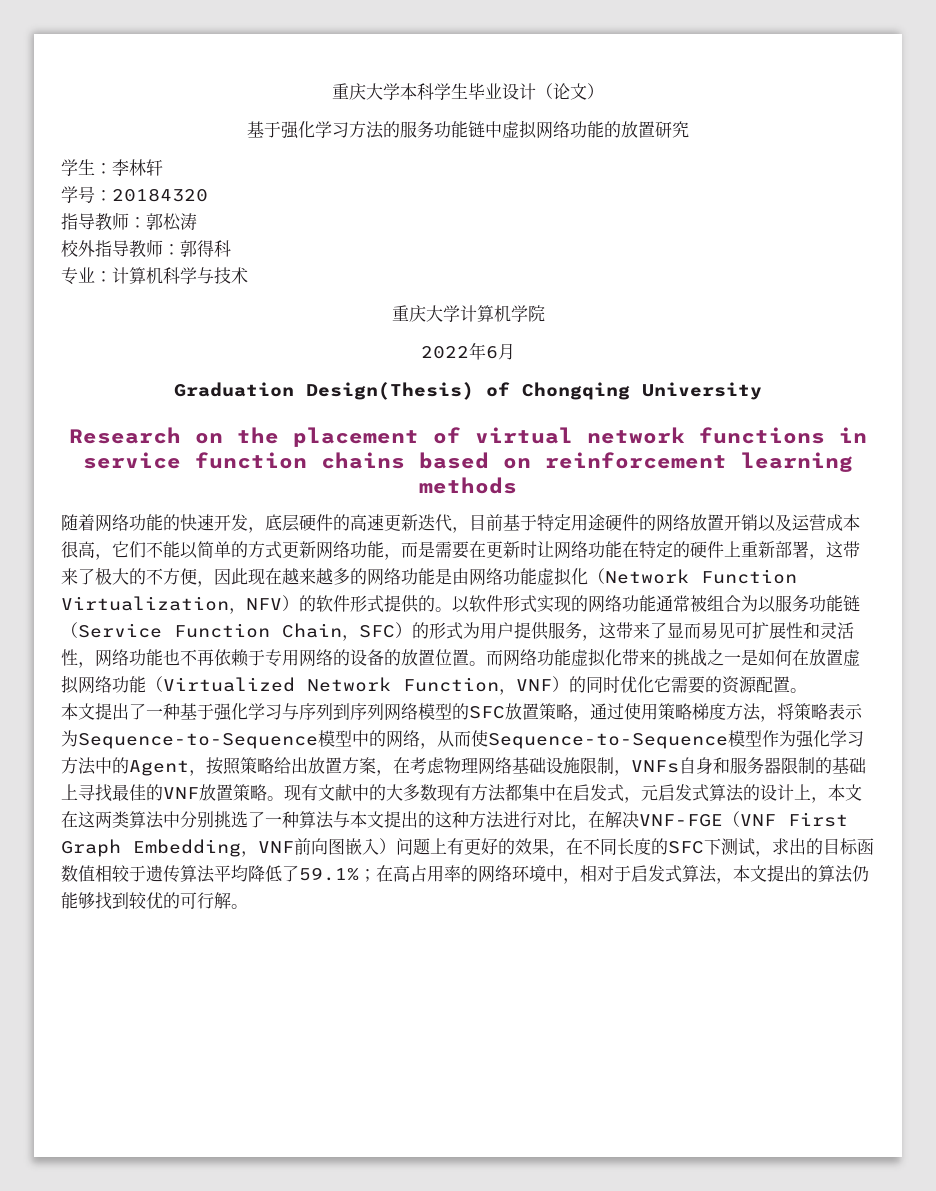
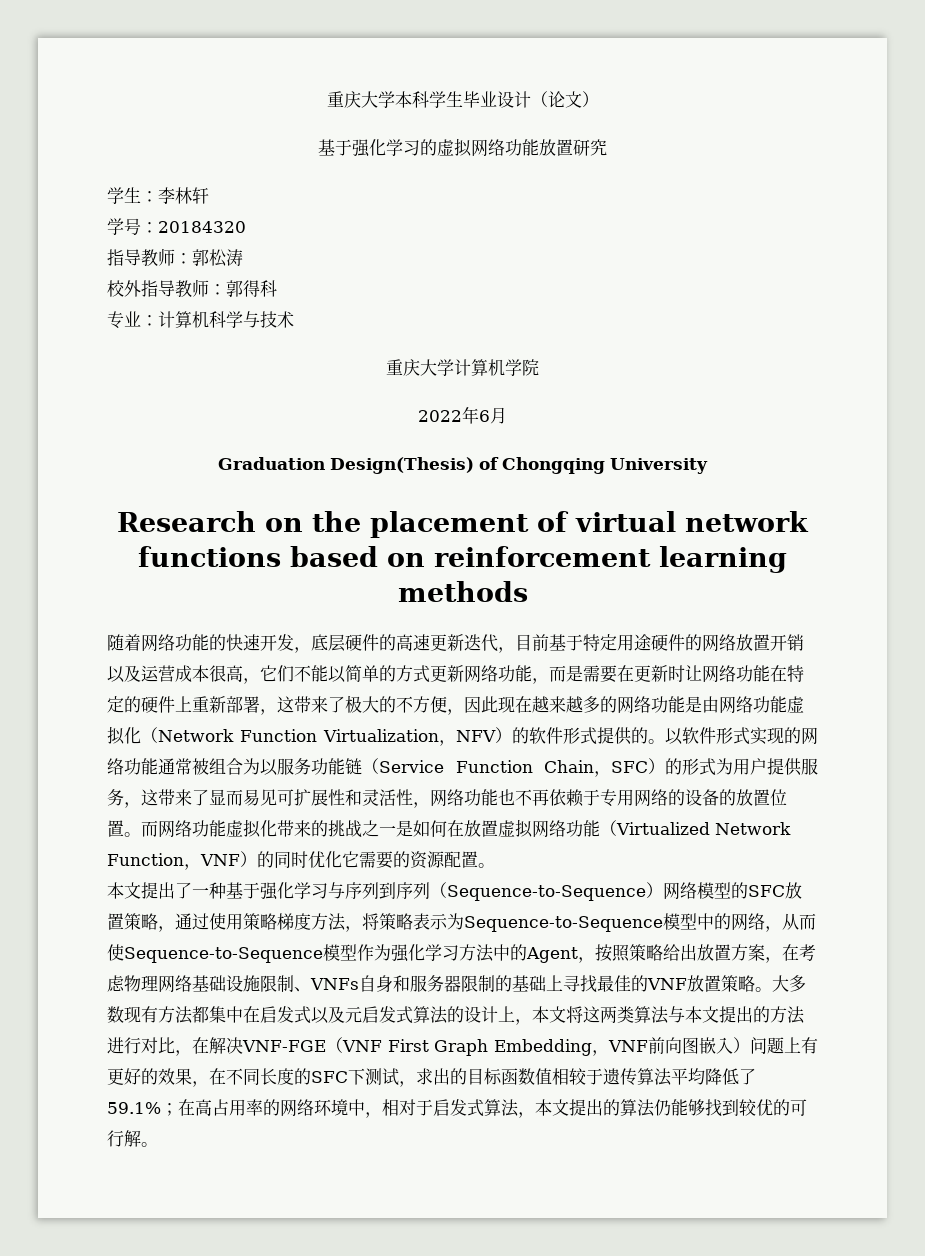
- 基于强化学习方法的服务功能链中虚拟网络功能的放置研究
+ 基于强化学习的虚拟网络功能放置研究
- Research on the placement of virtual network functions in service function chains based on reinforcement learning methods
+ Research on the placement of virtual network functions based on reinforcement learning methods
- 本文提出了一种基于强化学习与序列到序列网络模型的SFC放置策略，通过使用策略梯度方法，将策略表示为Sequence-to-Sequence模型中的网络，从而使Sequence-to-Sequence模型作为强化学习方法中的Agent，按照策略给出放置方案，在考虑物理网络基础设施限制，VNFs自身和服务器限制的基础上寻找最佳的VNF放置策略。
+ 本文提出了一种基于强化学习与序列到序列（Sequence-to-Sequence）网络模型的SFC放置策略，通过使用策略梯度方法，将策略表示为Sequence-to-Sequence模型中的网络，从而使Sequence-to-Sequence模型作为强化学习方法中的Agent，按照策略给出放置方案，在考虑物理网络基础设施限制、VNFs自身和服务器限制的基础上寻找最佳的VNF放置策略。
- 现有文献中的大多数现有方法都集中在启发式，元启发式算法的设计上，本文在这两类算法中分别挑选了一种算法与本文提出的这种方法进行对比，在解决VNF-FGE（VNF First Graph Embedding，VNF前向图嵌入）问题上有更好的效果，在不同长度的SFC下测试，求出的目标函数值相较于遗传算法平均降低了59.1%；
+ 大多数现有方法都集中在启发式以及元启发式算法的设计上，本文将这两类算法与本文提出的方法进行对比，在解决VNF-FGE（VNF First Graph Embedding，VNF前向图嵌入）问题上有更好的效果，在不同长度的SFC下测试，求出的目标函数值相较于遗传算法平均降低了59.1%；

